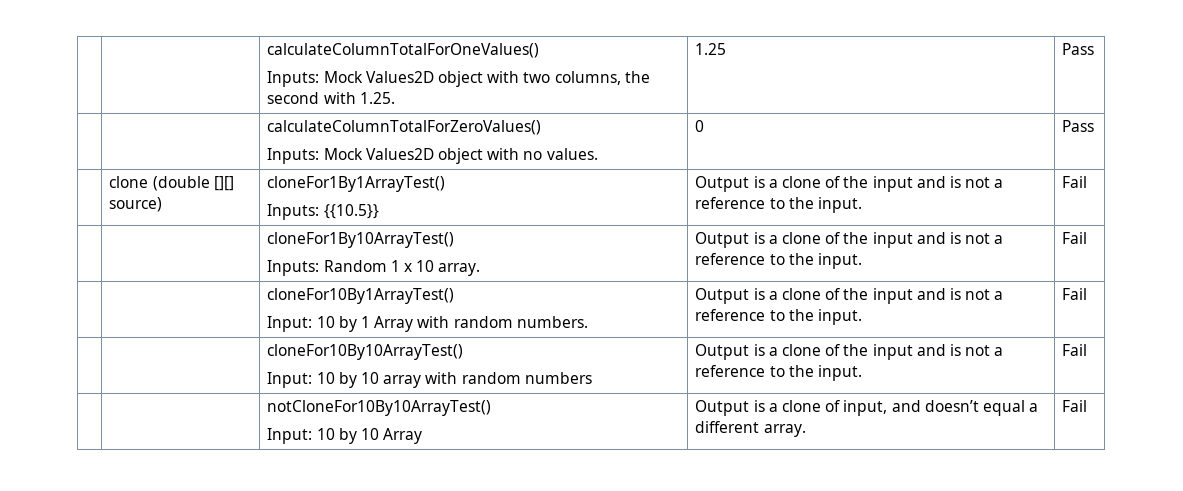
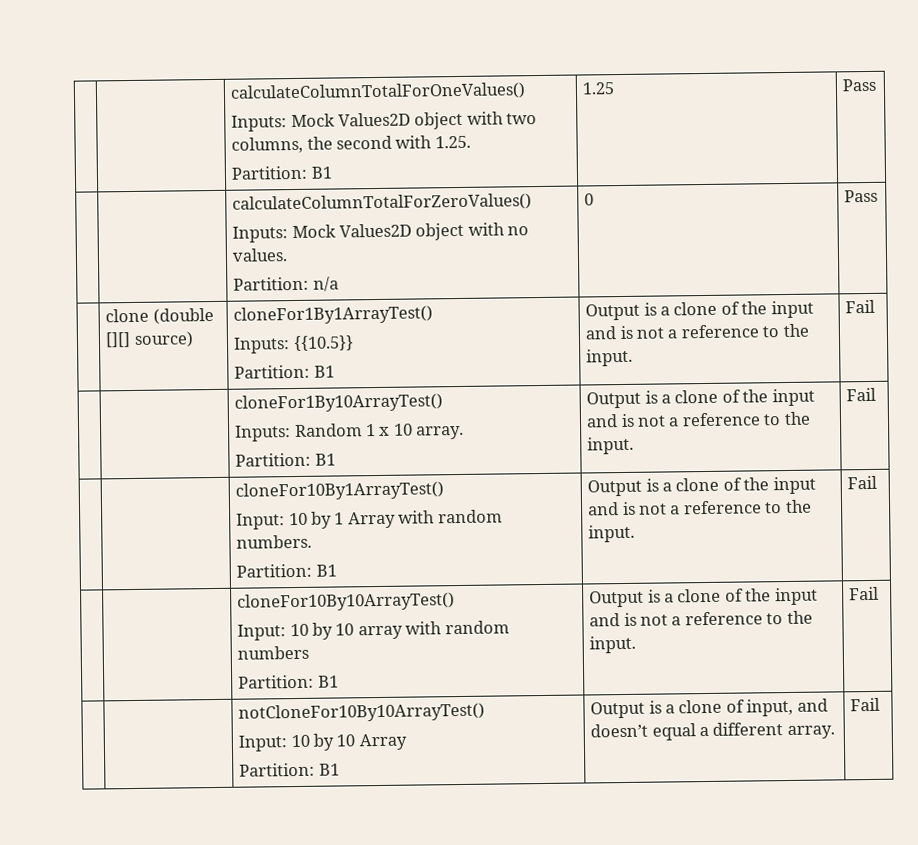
  | | calculateColumnTotalForOneValues()
- Inputs: Mock Values2D object with two columns, the second with 1.25. | 1.25 | Pass
+ Inputs: Mock Values2D object with two columns, the second with 1.25.
+ Partition: B1 | 1.25 | Pass
  | | calculateColumnTotalForZeroValues()
- Inputs: Mock Values2D object with no values. | 0 | Pass
+ Inputs: Mock Values2D object with no values.
+ Partition: n/a | 0 | Pass
  | clone (double [][] source) | cloneFor1By1ArrayTest()
- Inputs: {{10.5}} | Output is a clone of the input and is not a reference to the input. | Fail
+ Inputs: {{10.5}}
+ Partition: B1 | Output is a clone of the input and is not a reference to the input. | Fail
  | | cloneFor1By10ArrayTest()
- Inputs: Random 1 x 10 array. | Output is a clone of the input and is not a reference to the input. | Fail
+ Inputs: Random 1 x 10 array.
+ Partition: B1 | Output is a clone of the input and is not a reference to the input. | Fail
  | | cloneFor10By1ArrayTest()
- Input: 10 by 1 Array with random numbers. | Output is a clone of the input and is not a reference to the input. | Fail
+ Input: 10 by 1 Array with random numbers.
+ Partition: B1 | Output is a clone of the input and is not a reference to the input. | Fail
  | | cloneFor10By10ArrayTest()
- Input: 10 by 10 array with random numbers | Output is a clone of the input and is not a reference to the input. | Fail
+ Input: 10 by 10 array with random numbers
+ Partition: B1 | Output is a clone of the input and is not a reference to the input. | Fail
  | | notCloneFor10By10ArrayTest()
- Input: 10 by 10 Array | Output is a clone of input, and doesn’t equal a different array. | Fail
+ Input: 10 by 10 Array
+ Partition: B1 | Output is a clone of input, and doesn’t equal a different array. | Fail

